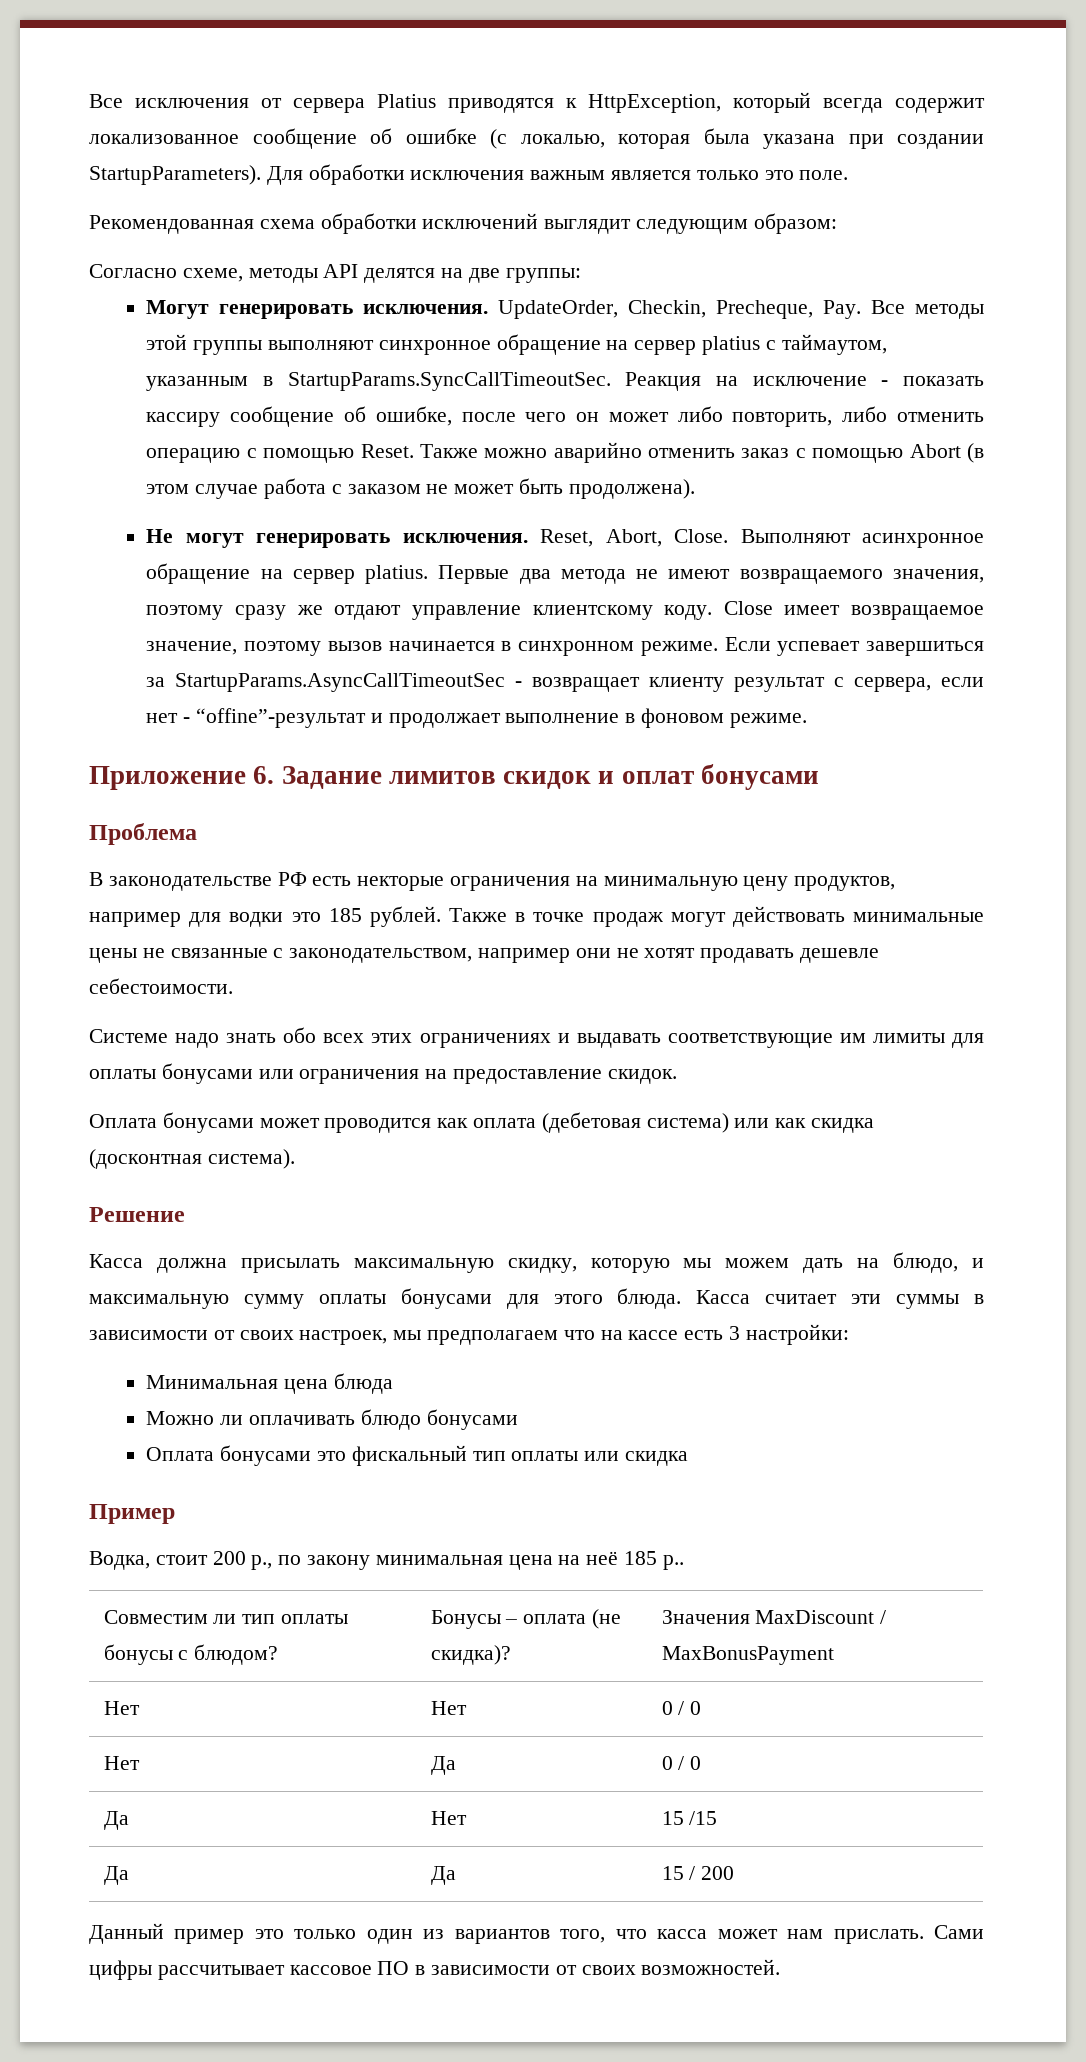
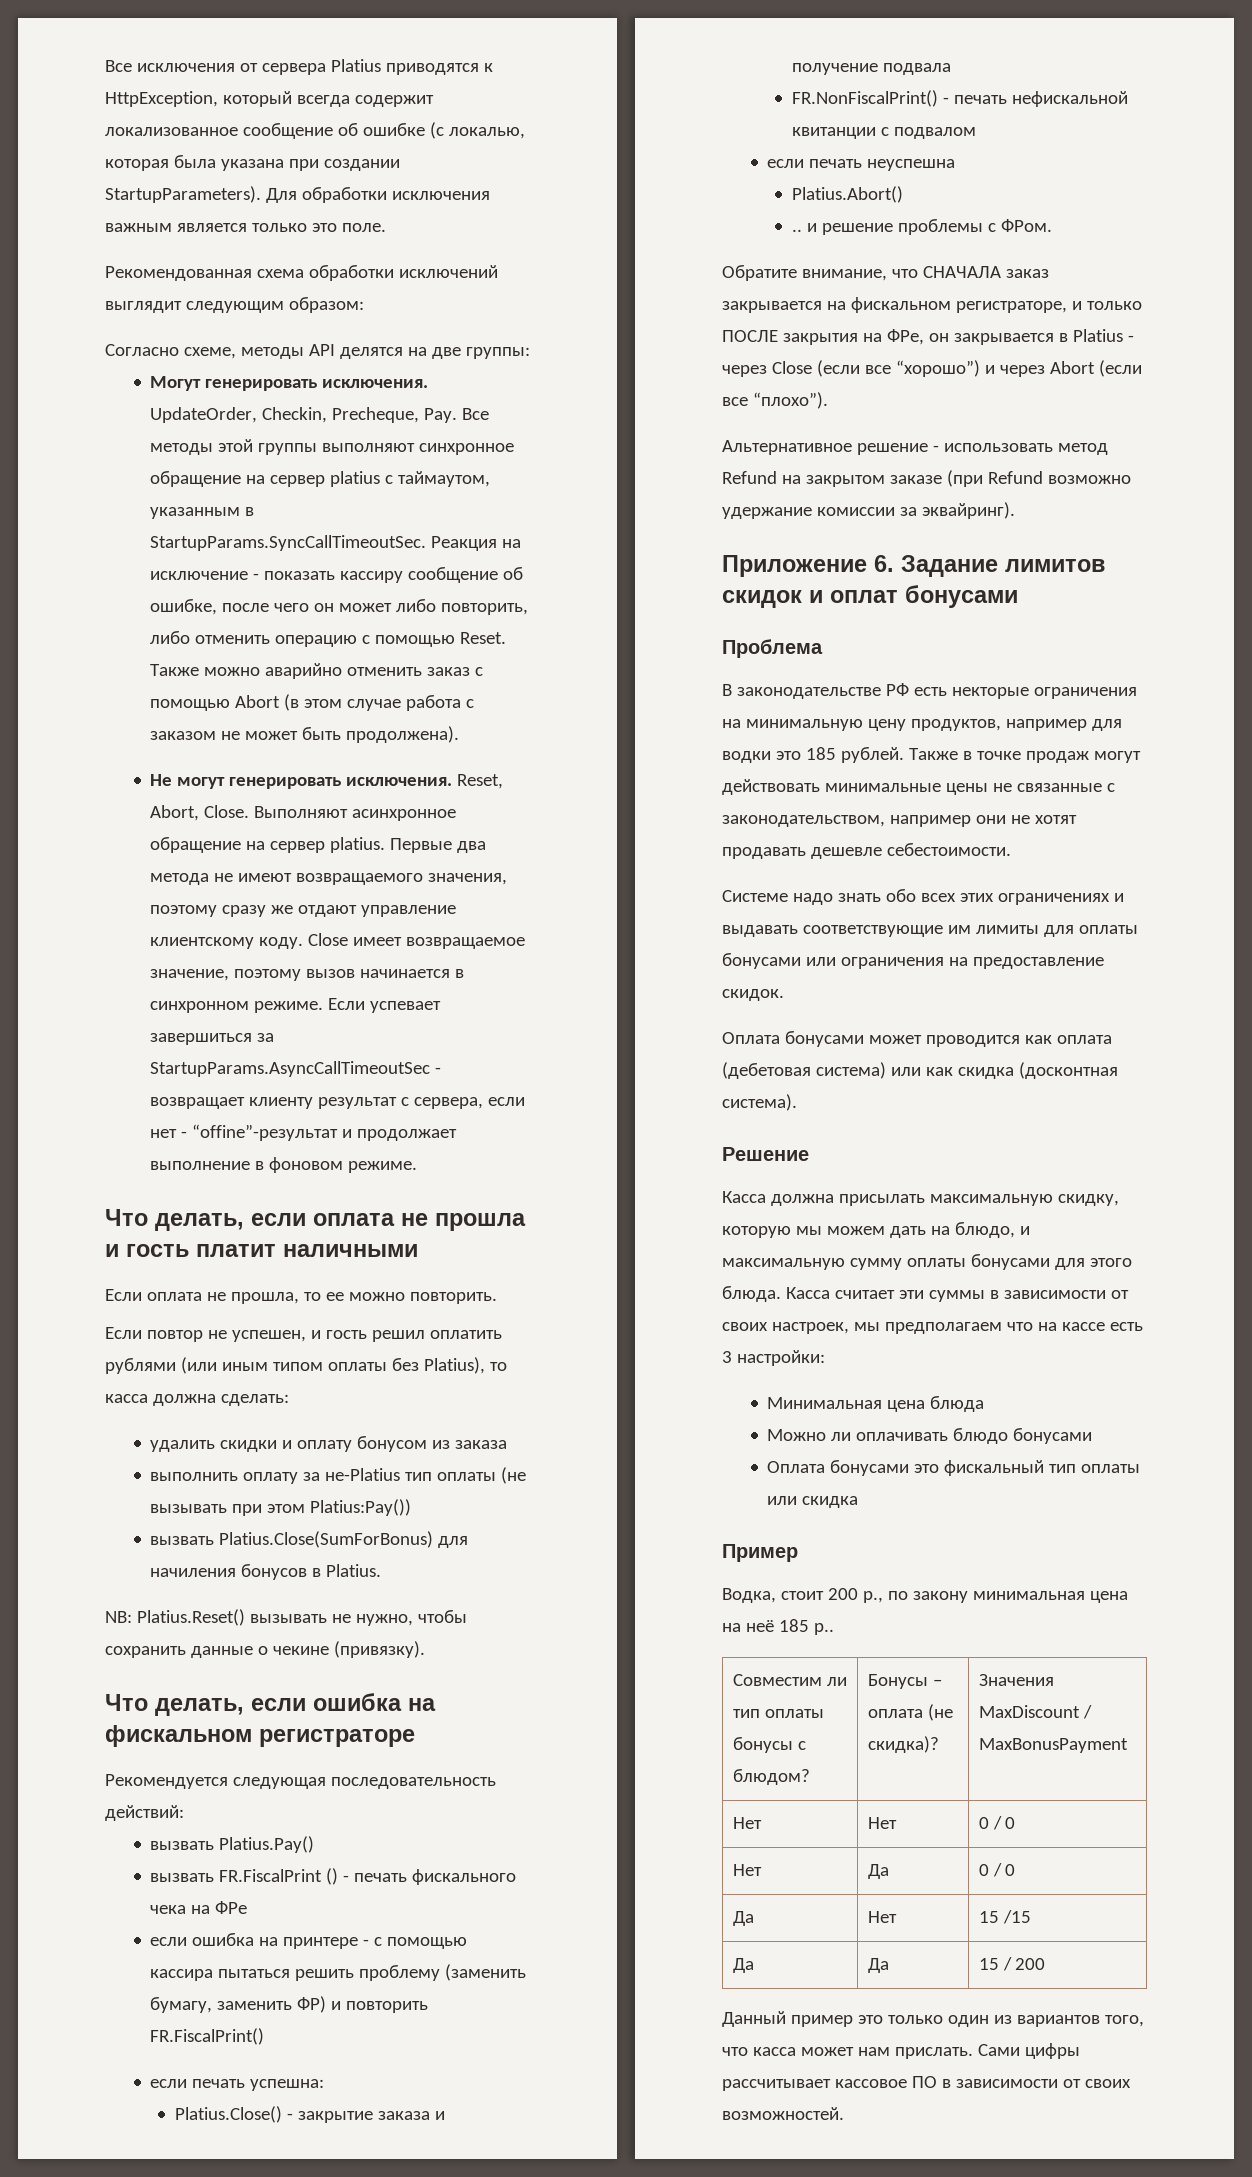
+ Что делать, если оплата не прошла и гость платит наличными
+ Если оплата не прошла, то ее можно повторить.
+ Если повтор не успешен, и гость решил оплатить рублями (или иным типом оплаты без Platius), то касса должна сделать:
+ удалить скидки и оплату бонусом из заказа
+ выполнить оплату за не-Platius тип оплаты (не вызывать при этом Platius:Pay())
+ вызвать Platius.Close(SumForBonus) для начиления бонусов в Platius.
+ NB: Platius.Reset() вызывать не нужно, чтобы сохранить данные о чекине (привязку).
+ Что делать, если ошибка на фискальном регистраторе
+ Рекомендуется следующая последовательность действий:
+ вызвать Platius.Pay()
+ вызвать FR.FiscalPrint () - печать фискального чека на ФРе
+ если ошибка на принтере - с помощью кассира пытаться решить проблему (заменить бумагу, заменить ФР) и повторить FR.FiscalPrint()
+ если печать успешна:
+ Platius.Close() - закрытие заказа и получение подвала
+ FR.NonFiscalPrint() - печать нефискальной квитанции с подвалом
+ если печать неуспешна
+ Platius.Abort()
+ .. и решение проблемы с ФРом.
+ Обратите внимание, что СНАЧАЛА заказ закрывается на фискальном регистраторе, и только ПОСЛЕ закрытия на ФРе, он закрывается в Platius - через Close (если все “хорошо”) и через Abort (если все “плохо”).
+ Альтернативное решение - использовать метод Refund на закрытом заказе (при Refund возможно удержание комиссии за эквайринг).

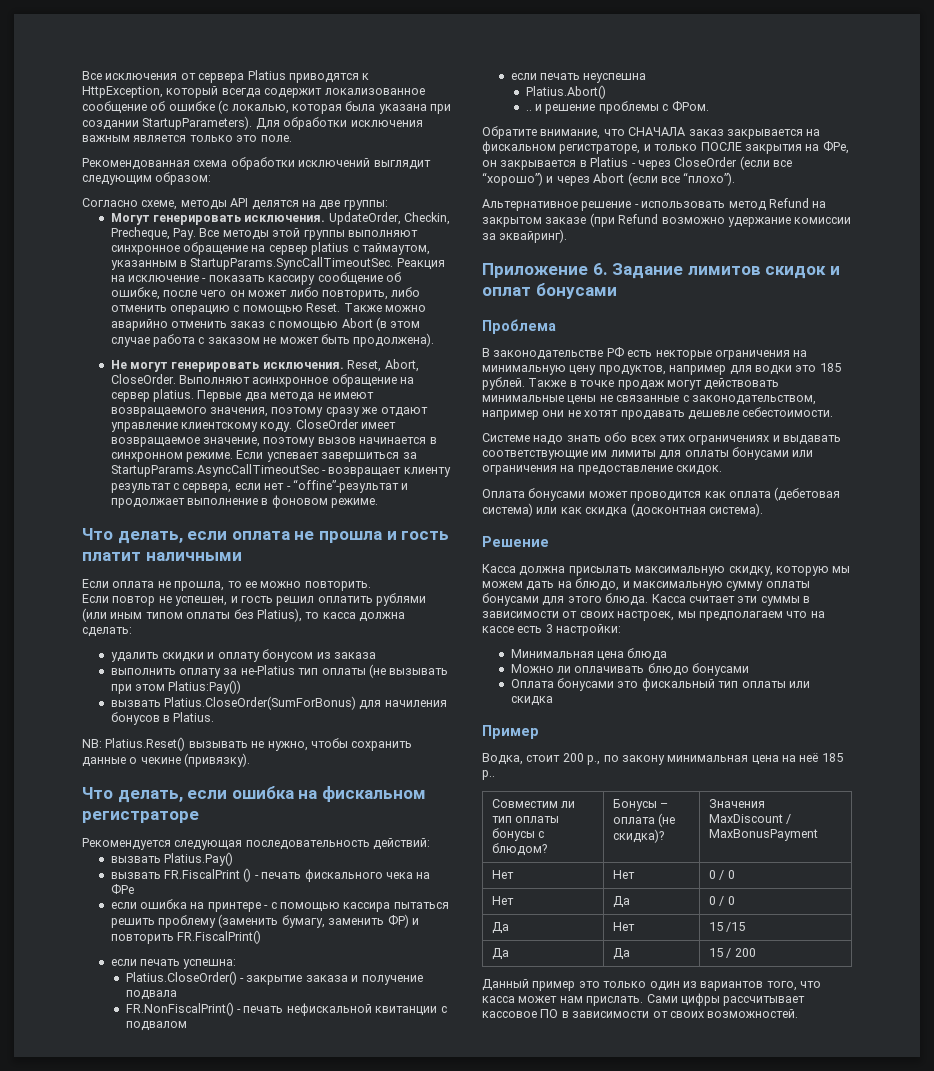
- Reset, Abort, Close.
+ Reset, Abort, CloseOrder.
- Close имеет возвращаемое значение, поэтому вызов начинается в синхронном режиме.
+ CloseOrder имеет возвращаемое значение, поэтому вызов начинается в синхронном режиме.
- вызвать Platius.Close(SumForBonus) для начиления бонусов в Platius.
+ вызвать Platius.CloseOrder(SumForBonus) для начиления бонусов в Platius.
- Platius.Close() - закрытие заказа и получение подвала
+ Platius.CloseOrder() - закрытие заказа и получение подвала
- Обратите внимание, что СНАЧАЛА заказ закрывается на фискальном регистраторе, и только ПОСЛЕ закрытия на ФРе, он закрывается в Platius - через Close (если все “хорошо”) и через Abort (если все “плохо”).
+ Обратите внимание, что СНАЧАЛА заказ закрывается на фискальном регистраторе, и только ПОСЛЕ закрытия на ФРе, он закрывается в Platius - через CloseOrder (если все “хорошо”) и через Abort (если все “плохо”).

